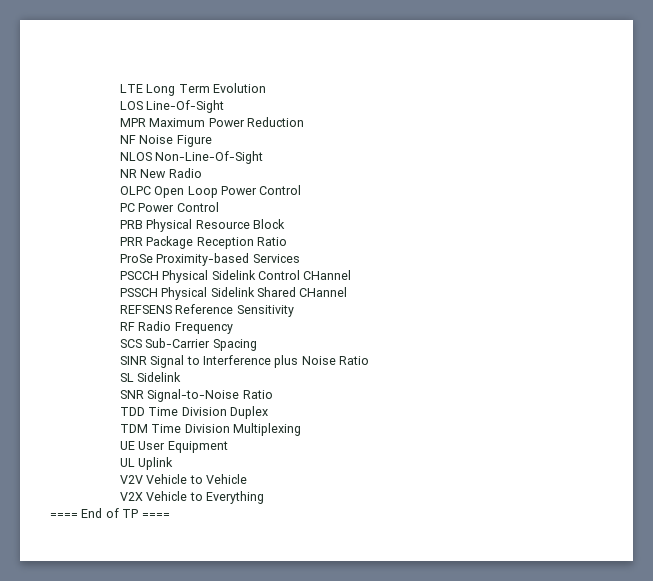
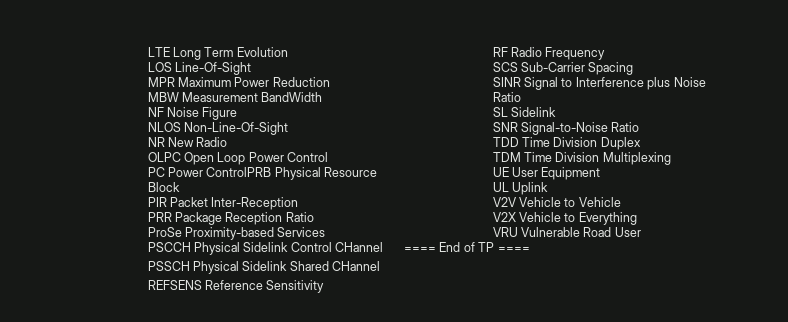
+ MBW Measurement BandWidth
- PC Power Control
- PRB Physical Resource Block
+ PC Power ControlPRB Physical Resource Block
+ PIR Packet Inter-Reception
+ VRU Vulnerable Road User

